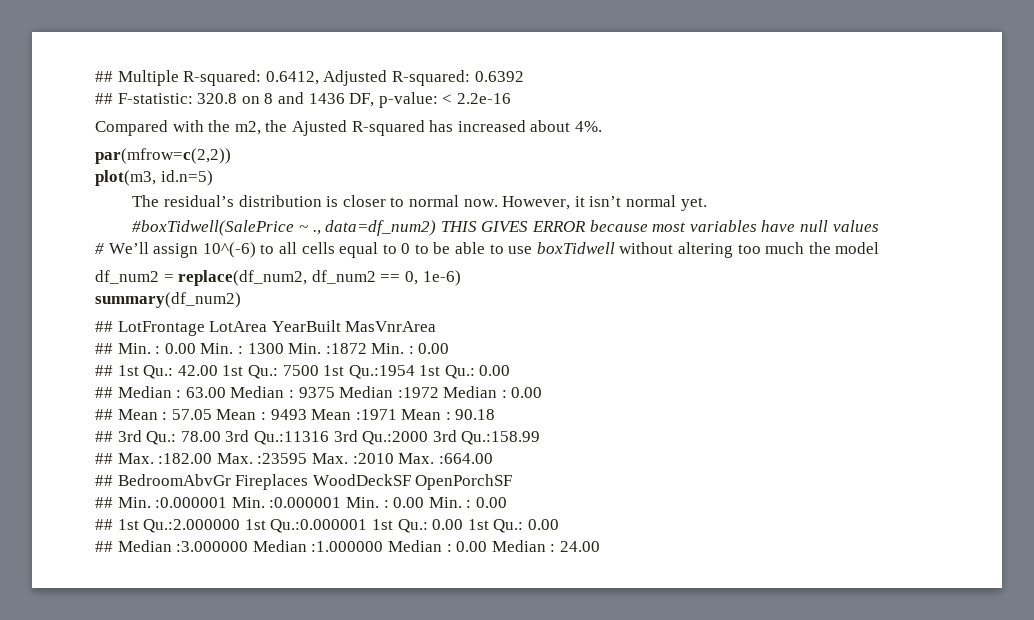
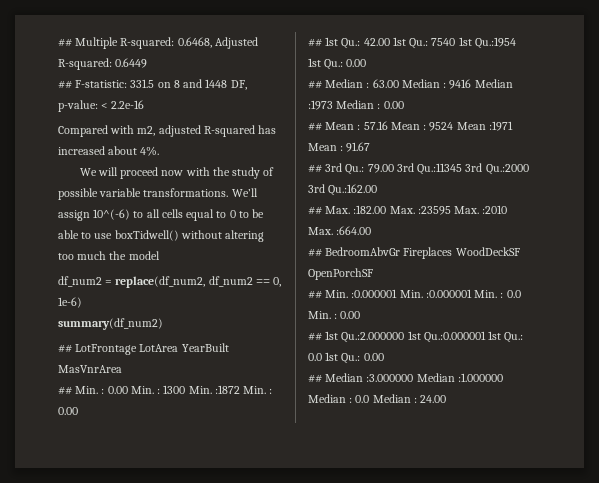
- ## Multiple R-squared: 0.6412, Adjusted R-squared: 0.6392
+ ## Multiple R-squared: 0.6468, Adjusted R-squared: 0.6449
- ## F-statistic: 320.8 on 8 and 1436 DF, p-value: < 2.2e-16
+ ## F-statistic: 331.5 on 8 and 1448 DF, p-value: < 2.2e-16
- Compared with the m2, the Ajusted R-squared has increased about 4%.
+ Compared with m2, adjusted R-squared has increased about 4%.
- par(mfrow=c(2,2))
- plot(m3, id.n=5)
- The residual’s distribution is closer to normal now. However, it isn’t normal yet.
- #boxTidwell(SalePrice ~ ., data=df_num2) THIS GIVES ERROR because most variables have null values
- # We’ll assign 10^(-6) to all cells equal to 0 to be able to use boxTidwell without altering too much the model
+ We will proceed now with the study of possible variable transformations. We’ll assign 10^(-6) to all cells equal to 0 to be able to use boxTidwell() without altering too much the model
- ## 1st Qu.: 42.00 1st Qu.: 7500 1st Qu.:1954 1st Qu.: 0.00
+ ## 1st Qu.: 42.00 1st Qu.: 7540 1st Qu.:1954 1st Qu.: 0.00
- ## Median : 63.00 Median : 9375 Median :1972 Median : 0.00
+ ## Median : 63.00 Median : 9416 Median :1973 Median : 0.00
- ## Mean : 57.05 Mean : 9493 Mean :1971 Mean : 90.18
+ ## Mean : 57.16 Mean : 9524 Mean :1971 Mean : 91.67
- ## 3rd Qu.: 78.00 3rd Qu.:11316 3rd Qu.:2000 3rd Qu.:158.99
+ ## 3rd Qu.: 79.00 3rd Qu.:11345 3rd Qu.:2000 3rd Qu.:162.00
- ## Min. :0.000001 Min. :0.000001 Min. : 0.00 Min. : 0.00
+ ## Min. :0.000001 Min. :0.000001 Min. : 0.0 Min. : 0.00
- ## 1st Qu.:2.000000 1st Qu.:0.000001 1st Qu.: 0.00 1st Qu.: 0.00
+ ## 1st Qu.:2.000000 1st Qu.:0.000001 1st Qu.: 0.0 1st Qu.: 0.00
- ## Median :3.000000 Median :1.000000 Median : 0.00 Median : 24.00
+ ## Median :3.000000 Median :1.000000 Median : 0.0 Median : 24.00

